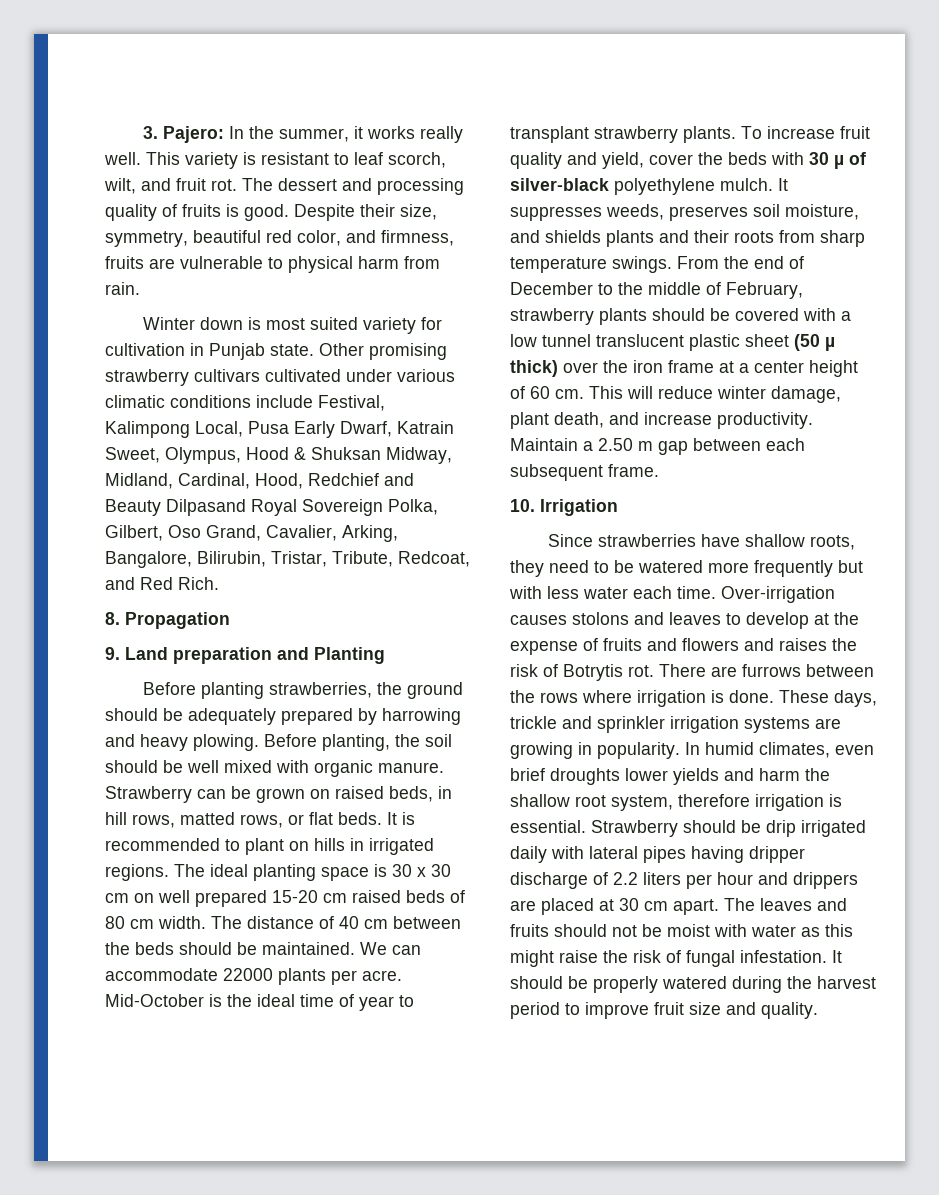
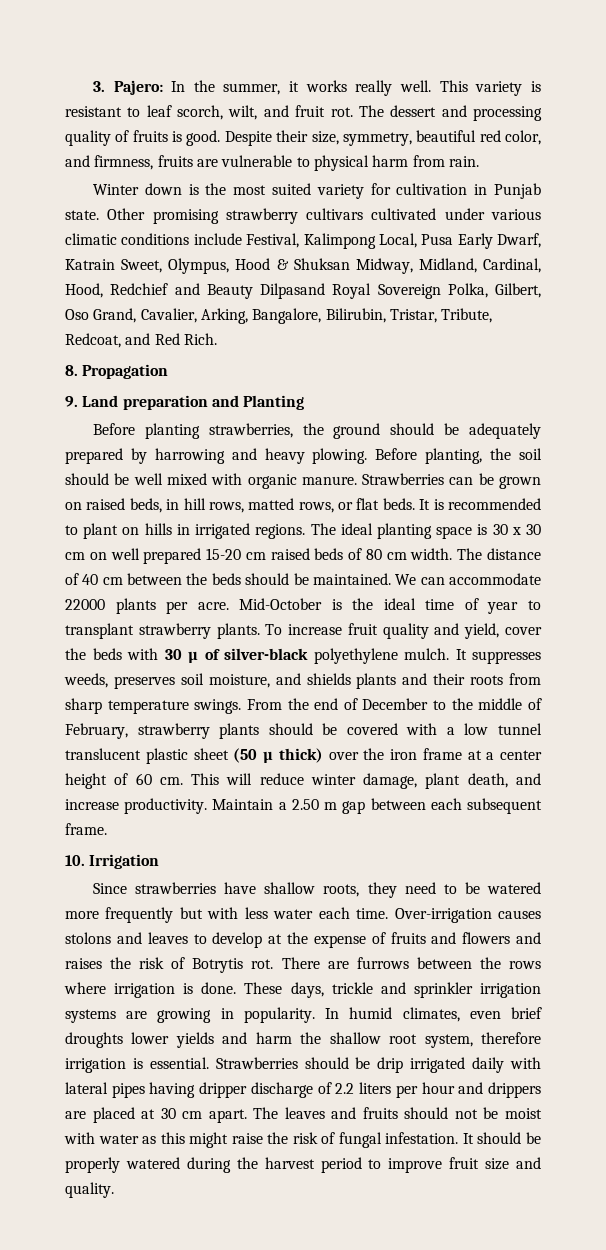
- Winter down is most suited variety for cultivation in Punjab state.
+ Winter down is the most suited variety for cultivation in Punjab state.
- Strawberry can be grown on raised beds, in hill rows, matted rows, or flat beds.
+ Strawberries can be grown on raised beds, in hill rows, matted rows, or flat beds.
- Strawberry should be drip irrigated daily with lateral pipes having dripper discharge of 2.2 liters per hour and drippers are placed at 30 cm apart.
+ Strawberries should be drip irrigated daily with lateral pipes having dripper discharge of 2.2 liters per hour and drippers are placed at 30 cm apart.

